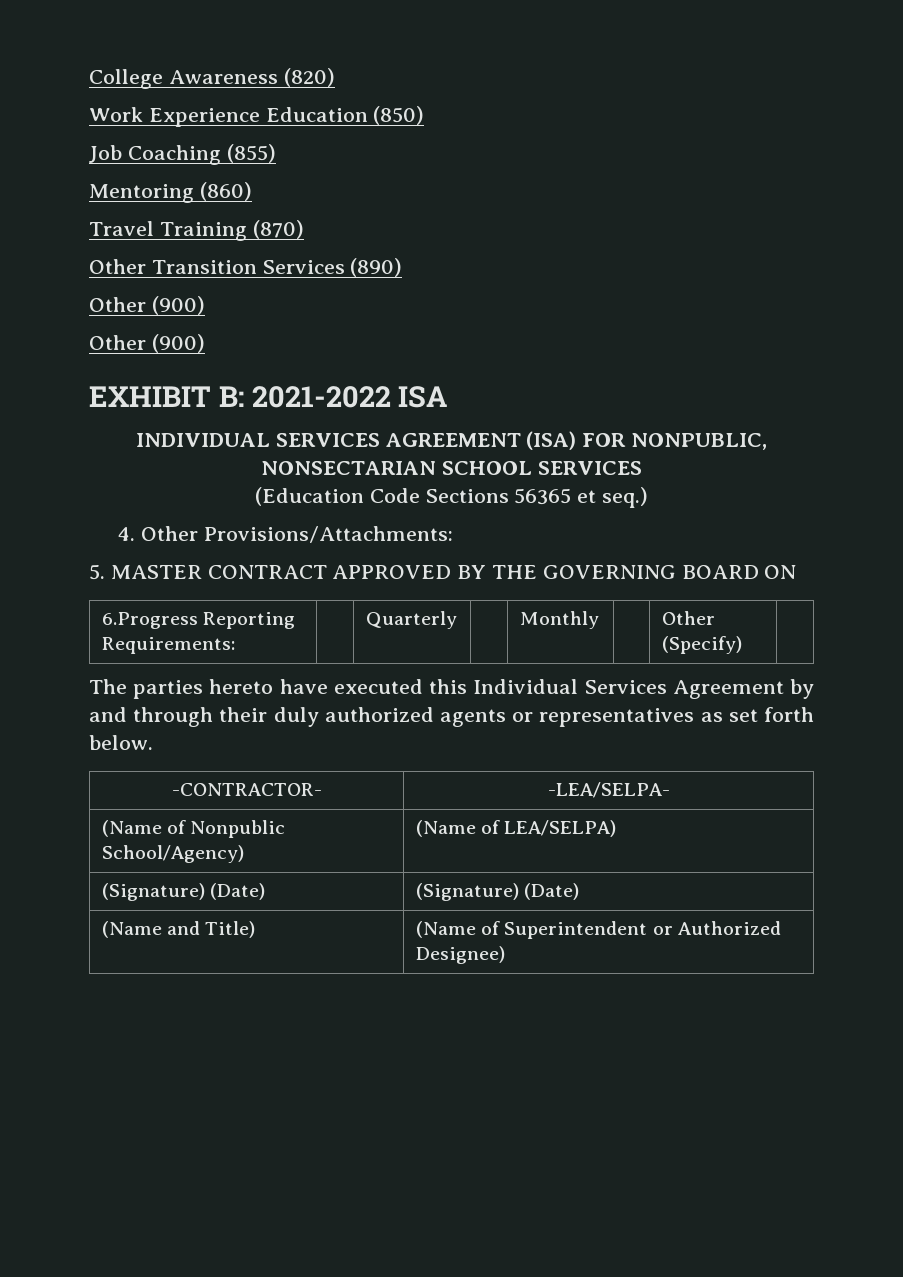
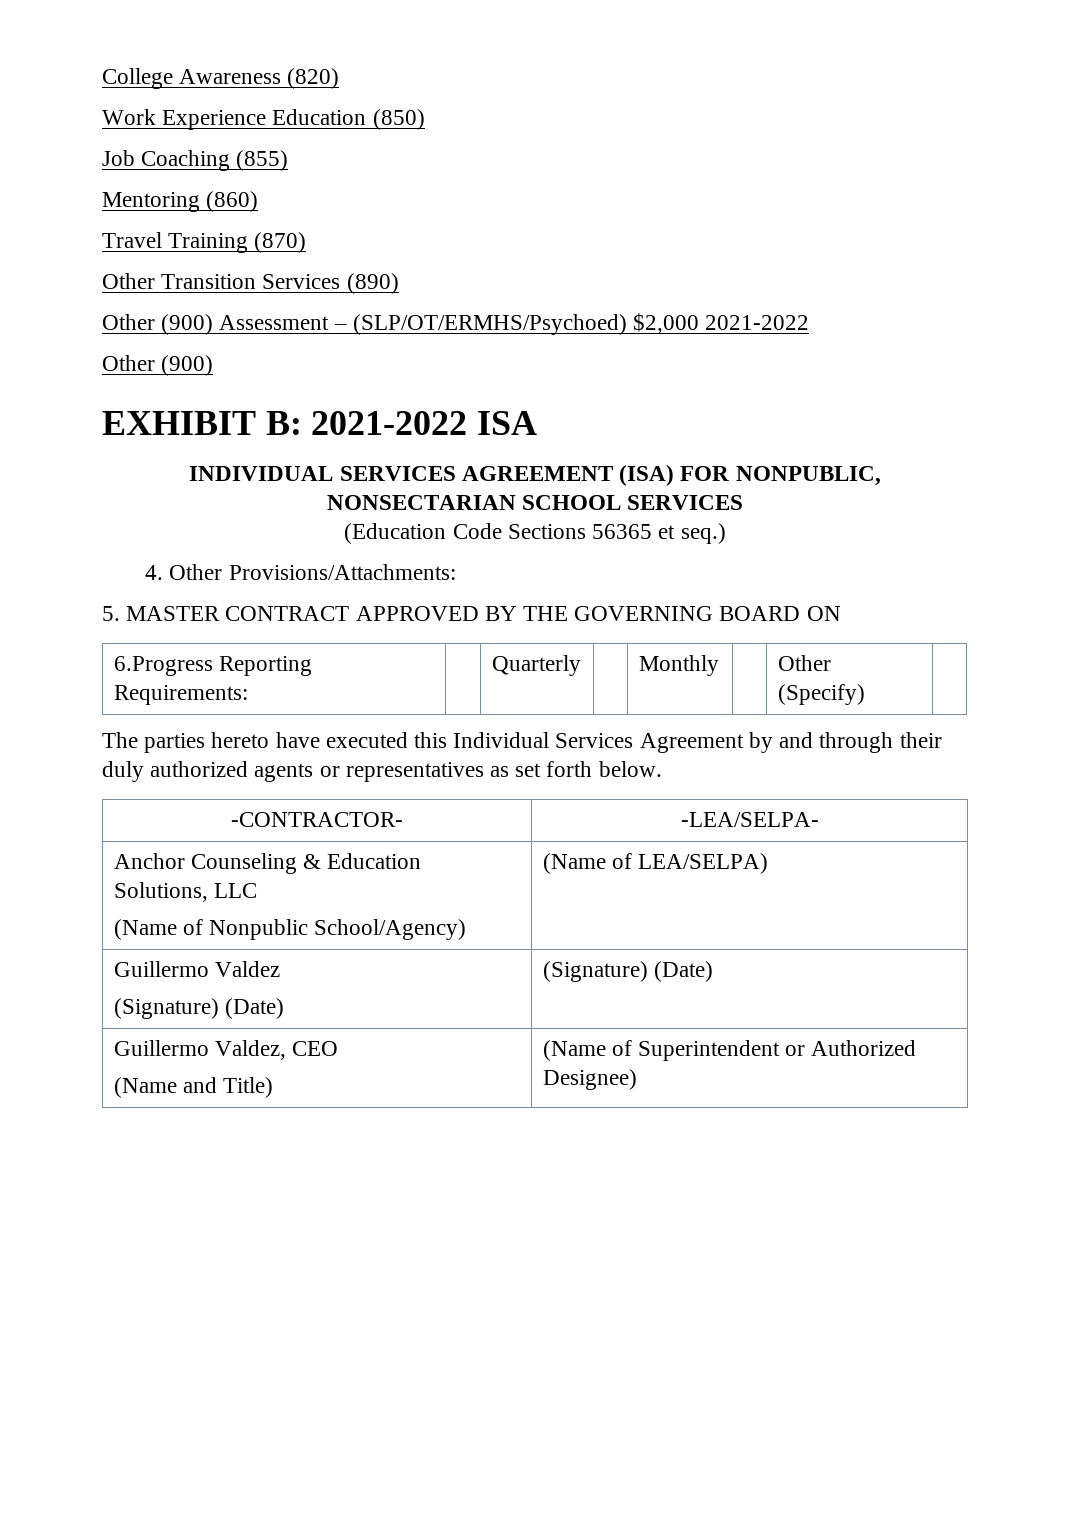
  Other Transition Services (890)
- Other (900)
+ Other (900) Assessment – (SLP/OT/ERMHS/Psychoed) $2,000 2021-2022
+ Anchor Counseling & Education Solutions, LLC
+ Guillermo Valdez
+ Guillermo Valdez, CEO

